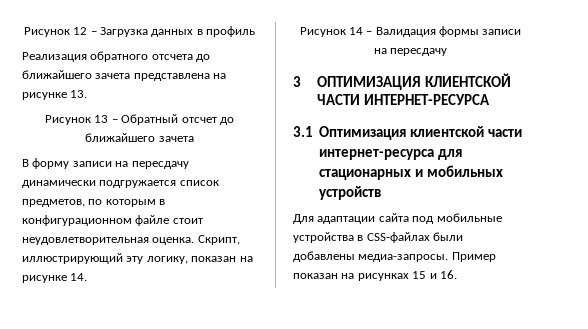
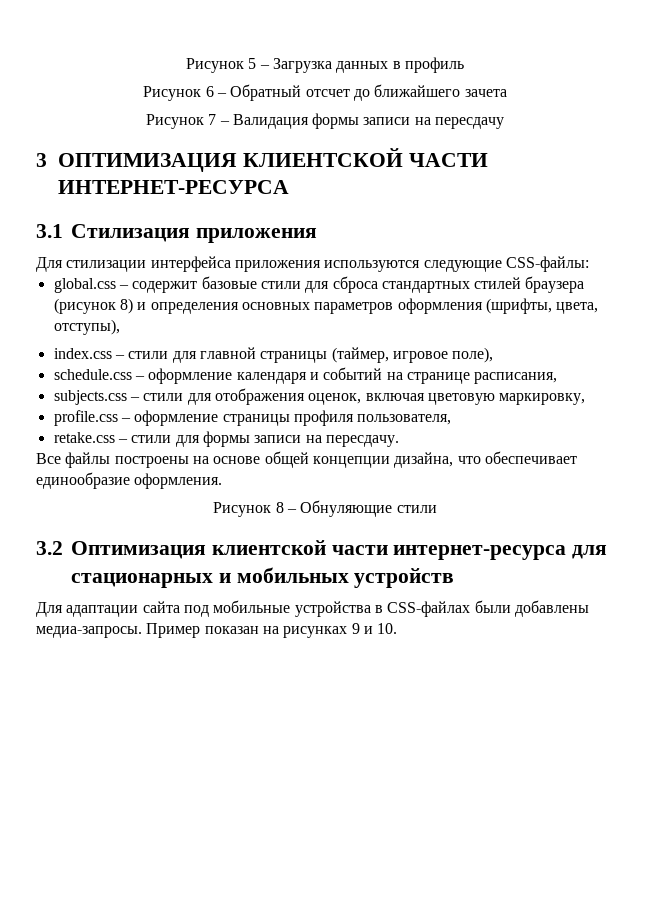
- Рисунок 12 – Загрузка данных в профиль
+ Рисунок 5 – Загрузка данных в профиль
- Реализация обратного отсчета до ближайшего зачета представлена на рисунке 13.
- Рисунок 13 – Обратный отсчет до ближайшего зачета
+ Рисунок 6 – Обратный отсчет до ближайшего зачета
- В форму записи на пересдачу динамически подгружается список предметов, по которым в конфигурационном файле стоит неудовлетворительная оценка. Скрипт, иллюстрирующий эту логику, показан на рисунке 14.
- Рисунок 14 – Валидация формы записи на пересдачу
+ Рисунок 7 – Валидация формы записи на пересдачу
- 3.1 Оптимизация клиентской части интернет-ресурса для стационарных и мобильных устройств
+ 3.1 Стилизация приложения
+ Для стилизации интерфейса приложения используются следующие CSS-файлы:
+ global.css – содержит базовые стили для сброса стандартных стилей браузера (рисунок 8) и определения основных параметров оформления (шрифты, цвета, отступы),
+ index.css – стили для главной страницы (таймер, игровое поле),
+ schedule.css – оформление календаря и событий на странице расписания,
+ subjects.css – стили для отображения оценок, включая цветовую маркировку,
+ profile.css – оформление страницы профиля пользователя,
+ retake.css – стили для формы записи на пересдачу.
+ Все файлы построены на основе общей концепции дизайна, что обеспечивает единообразие оформления.
+ Рисунок 8 – Обнуляющие стили
+ 3.2 Оптимизация клиентской части интернет-ресурса для стационарных и мобильных устройств
- Пример показан на рисунках 15 и 16.
+ Пример показан на рисунках 9 и 10.

